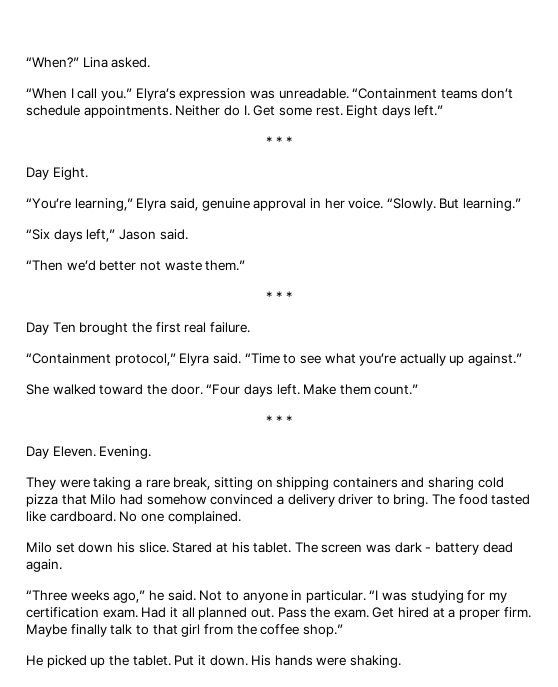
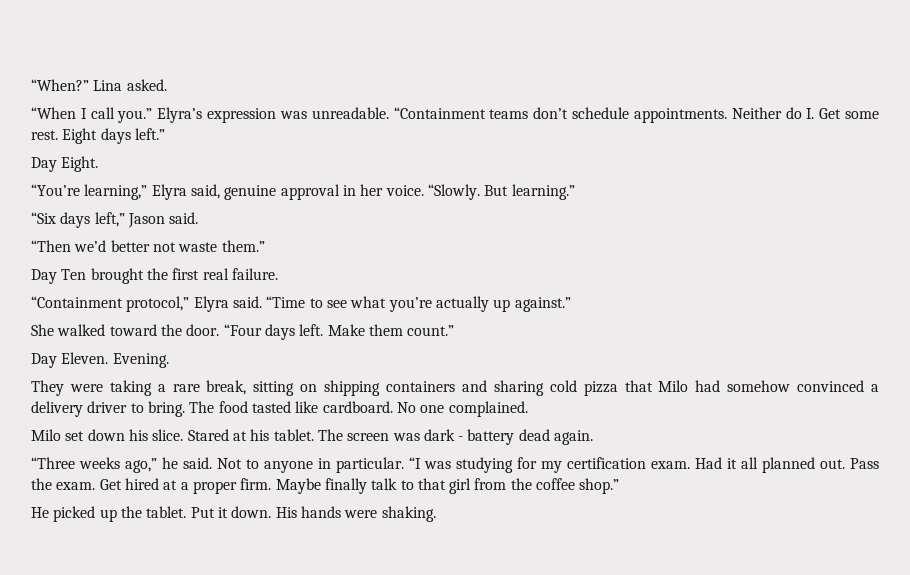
  Eight days left.”
- * * *
  “Then we’d better not waste them.”
- * * *
  Make them count.”
- * * *

